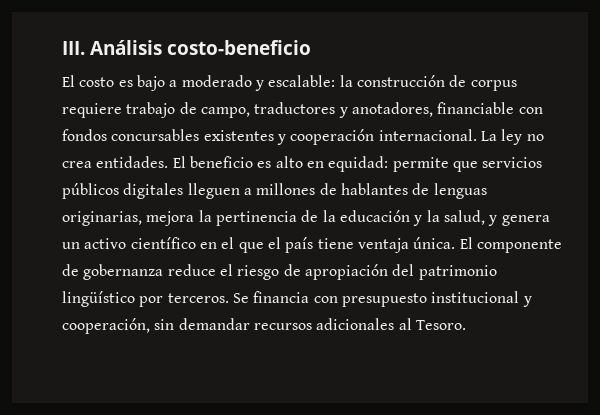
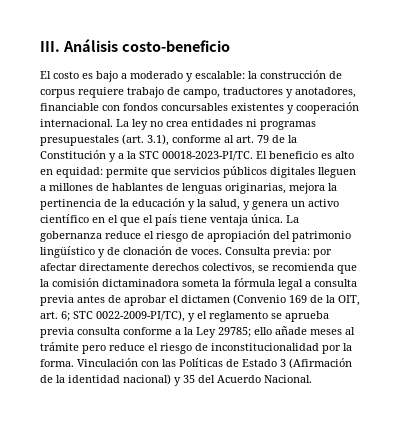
- La ley no crea entidades.
+ La ley no crea entidades ni programas presupuestales (art. 3.1), conforme al art. 79 de la Constitución y a la STC 00018-2023-PI/TC.
- El componente de gobernanza reduce el riesgo de apropiación del patrimonio lingüístico por terceros. Se financia con presupuesto institucional y cooperación, sin demandar recursos adicionales al Tesoro.
+ La gobernanza reduce el riesgo de apropiación del patrimonio lingüístico y de clonación de voces. Consulta previa: por afectar directamente derechos colectivos, se recomienda que la comisión dictaminadora someta la fórmula legal a consulta previa antes de aprobar el dictamen (Convenio 169 de la OIT, art. 6; STC 0022-2009-PI/TC), y el reglamento se aprueba previa consulta conforme a la Ley 29785; ello añade meses al trámite pero reduce el riesgo de inconstitucionalidad por la forma. Vinculación con las Políticas de Estado 3 (Afirmación de la identidad nacional) y 35 del Acuerdo Nacional.

